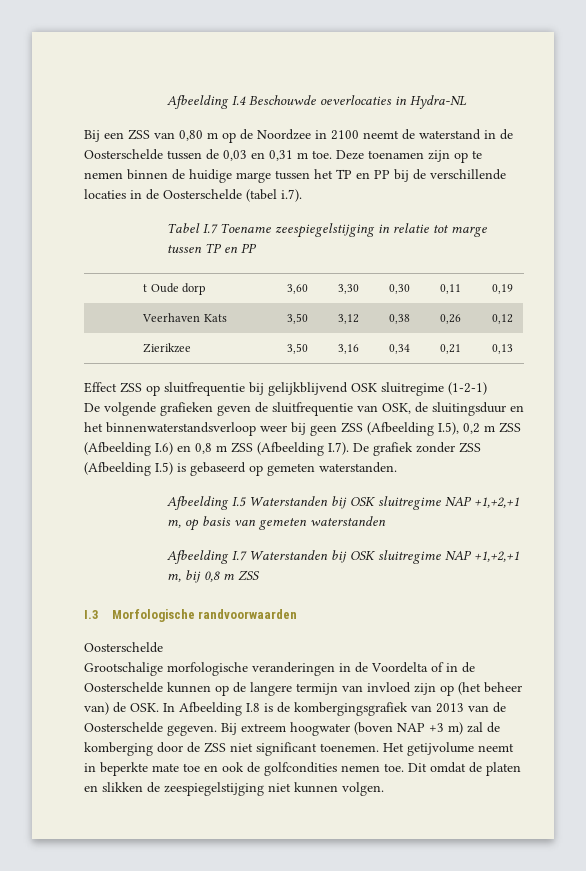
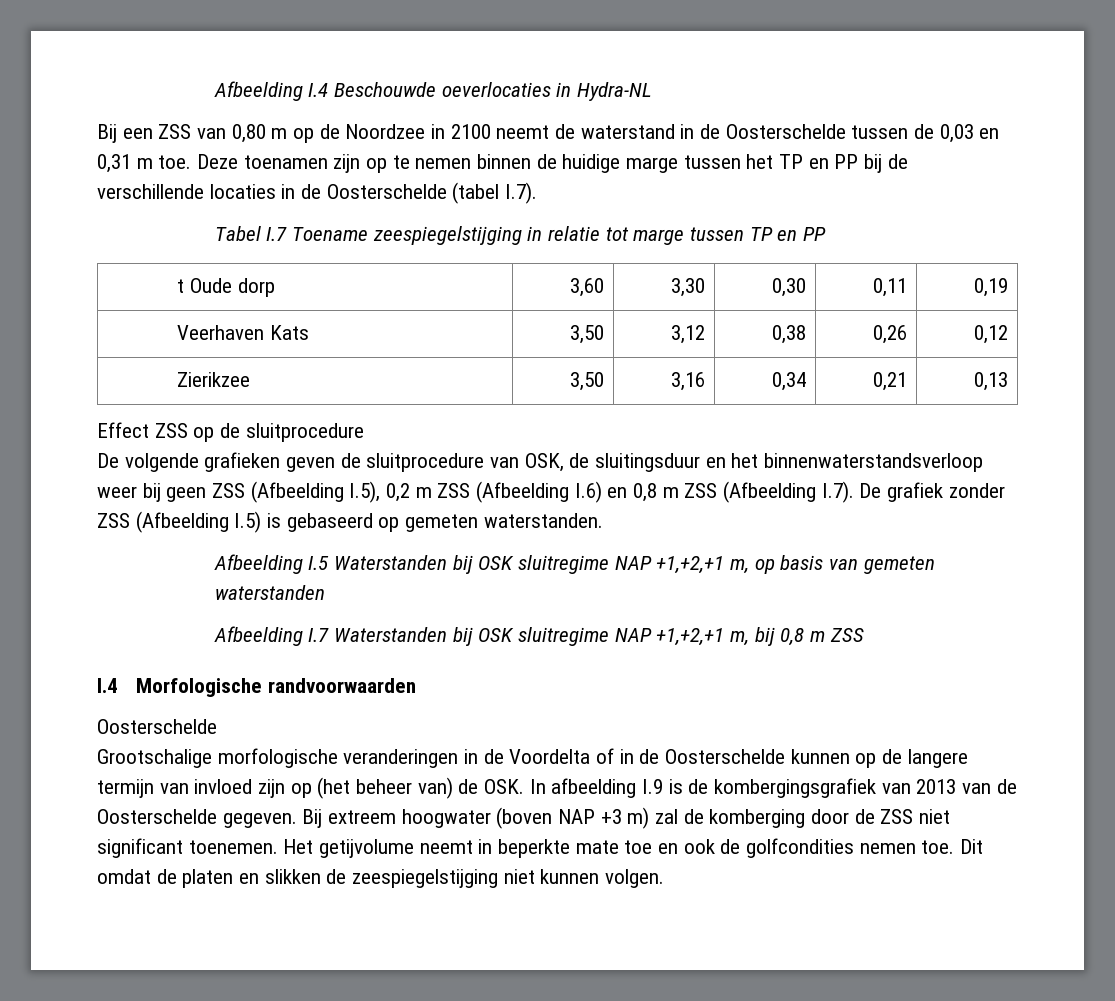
- Deze toenamen zijn op te nemen binnen de huidige marge tussen het TP en PP bij de verschillende locaties in de Oosterschelde (tabel i.7).
+ Deze toenamen zijn op te nemen binnen de huidige marge tussen het TP en PP bij de verschillende locaties in de Oosterschelde (tabel I.7).
- Effect ZSS op sluitfrequentie bij gelijkblijvend OSK sluitregime (1-2-1)
+ Effect ZSS op de sluitprocedure
- De volgende grafieken geven de sluitfrequentie van OSK, de sluitingsduur en het binnenwaterstandsverloop weer bij geen ZSS (Afbeelding I.5), 0,2 m ZSS (Afbeelding I.6) en 0,8 m ZSS (Afbeelding I.7). De grafiek zonder ZSS (Afbeelding I.5) is gebaseerd op gemeten waterstanden.
+ De volgende grafieken geven de sluitprocedure van OSK, de sluitingsduur en het binnenwaterstandsverloop weer bij geen ZSS (Afbeelding I.5), 0,2 m ZSS (Afbeelding I.6) en 0,8 m ZSS (Afbeelding I.7). De grafiek zonder ZSS (Afbeelding I.5) is gebaseerd op gemeten waterstanden.
- I.3 Morfologische randvoorwaarden
+ I.4 Morfologische randvoorwaarden
- Grootschalige morfologische veranderingen in de Voordelta of in de Oosterschelde kunnen op de langere termijn van invloed zijn op (het beheer van) de OSK. In Afbeelding I.8 is de kombergingsgrafiek van 2013 van de Oosterschelde gegeven.
+ Grootschalige morfologische veranderingen in de Voordelta of in de Oosterschelde kunnen op de langere termijn van invloed zijn op (het beheer van) de OSK. In afbeelding I.9 is de kombergingsgrafiek van 2013 van de Oosterschelde gegeven.

